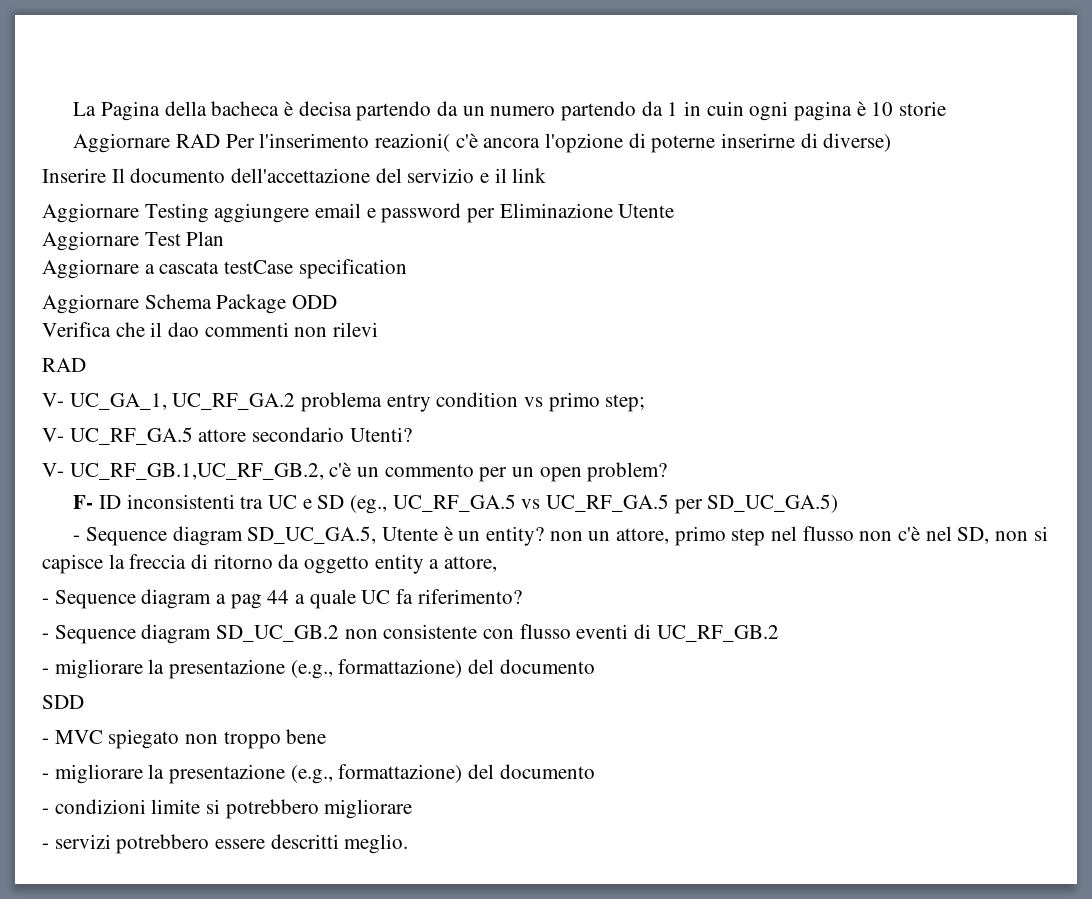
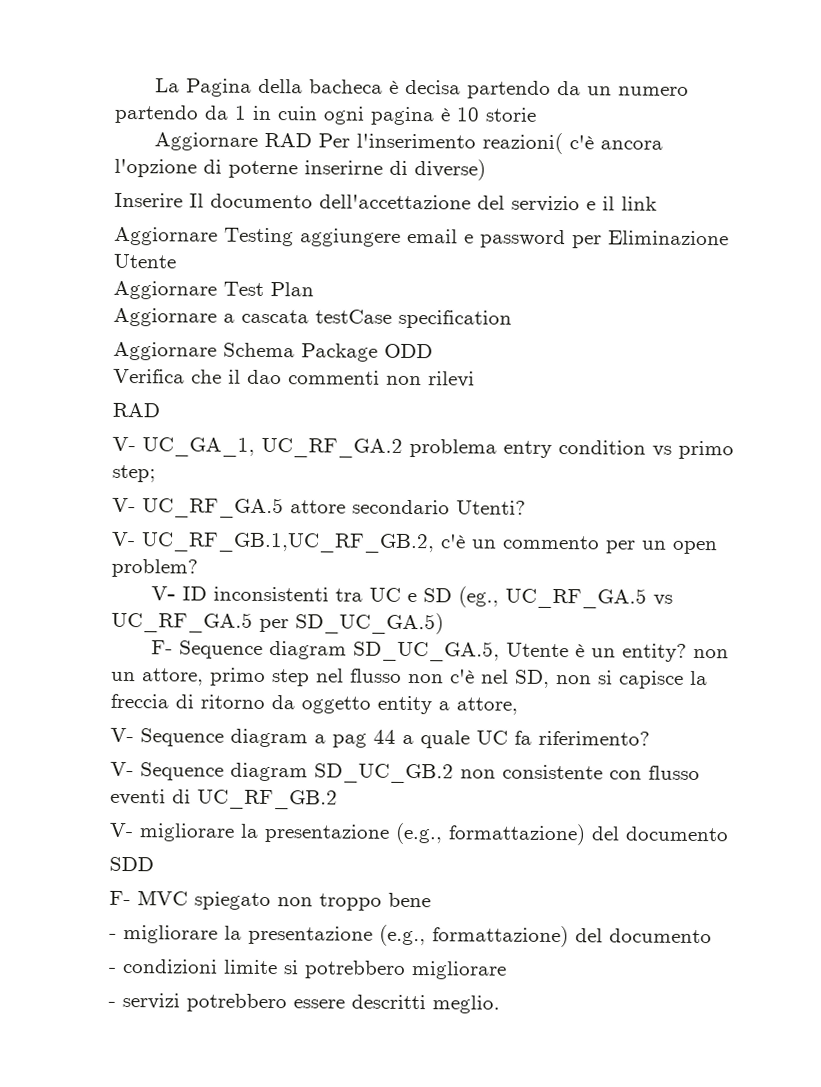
- F- ID inconsistenti tra UC e SD (eg., UC_RF_GA.5 vs UC_RF_GA.5 per SD_UC_GA.5)
+ V- ID inconsistenti tra UC e SD (eg., UC_RF_GA.5 vs UC_RF_GA.5 per SD_UC_GA.5)
- - Sequence diagram SD_UC_GA.5, Utente è un entity? non un attore, primo step nel flusso non c'è nel SD, non si capisce la freccia di ritorno da oggetto entity a attore,
+ F- Sequence diagram SD_UC_GA.5, Utente è un entity? non un attore, primo step nel flusso non c'è nel SD, non si capisce la freccia di ritorno da oggetto entity a attore,
- - Sequence diagram a pag 44 a quale UC fa riferimento?
+ V- Sequence diagram a pag 44 a quale UC fa riferimento?
- - Sequence diagram SD_UC_GB.2 non consistente con flusso eventi di UC_RF_GB.2
- - migliorare la presentazione (e.g., formattazione) del documento
+ V- Sequence diagram SD_UC_GB.2 non consistente con flusso eventi di UC_RF_GB.2
+ V- migliorare la presentazione (e.g., formattazione) del documento
- - MVC spiegato non troppo bene
+ F- MVC spiegato non troppo bene

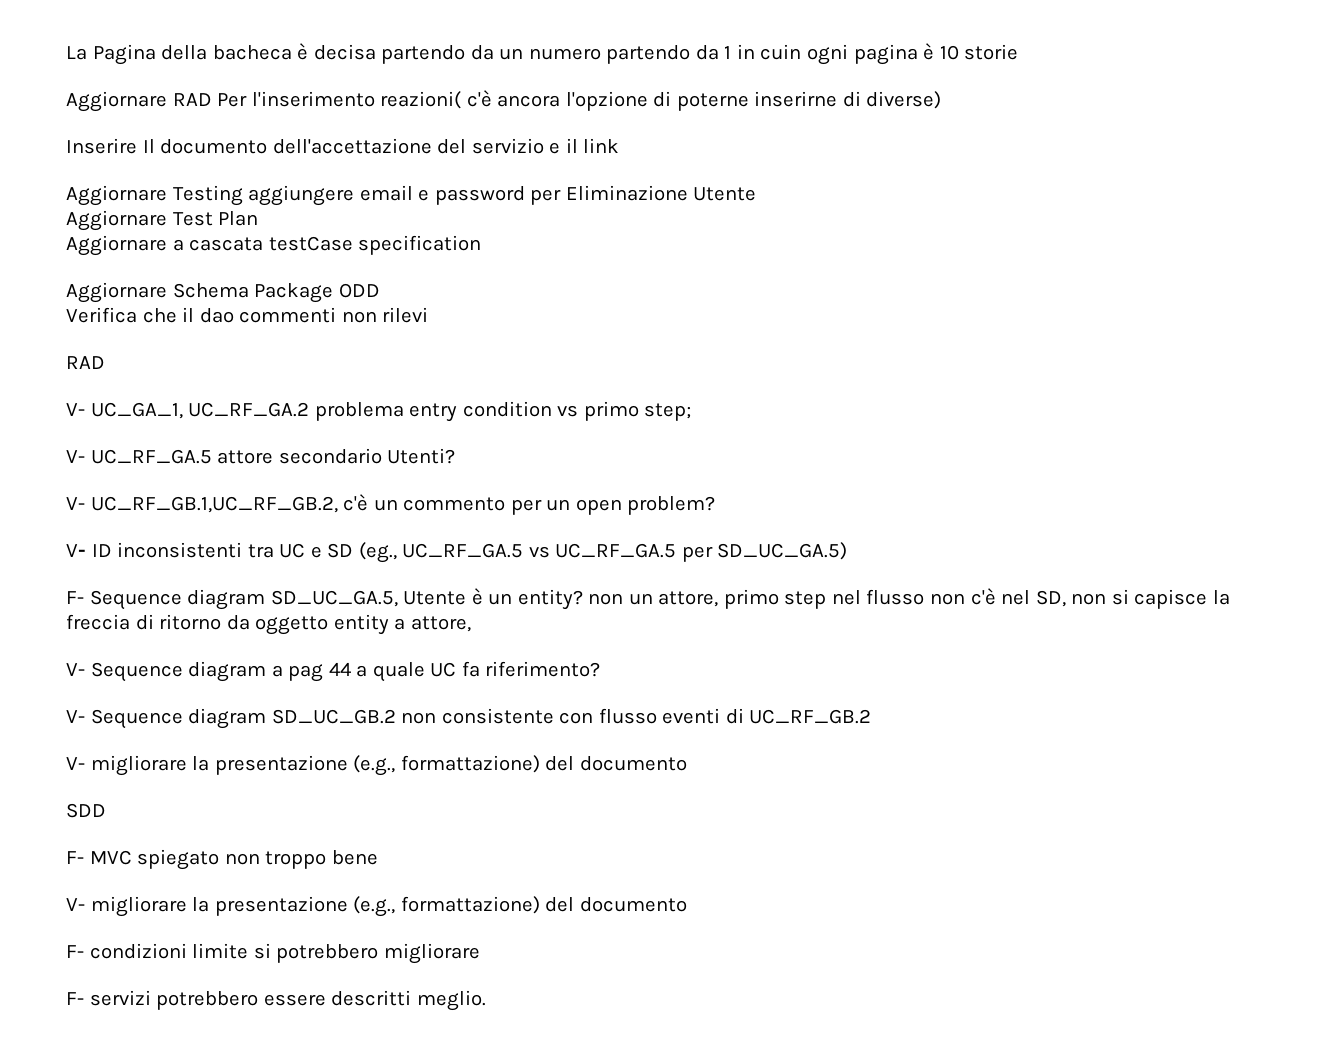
  F- MVC spiegato non troppo bene
- - migliorare la presentazione (e.g., formattazione) del documento
- - condizioni limite si potrebbero migliorare
+ V- migliorare la presentazione (e.g., formattazione) del documento
+ F- condizioni limite si potrebbero migliorare
- - servizi potrebbero essere descritti meglio.
+ F- servizi potrebbero essere descritti meglio.

